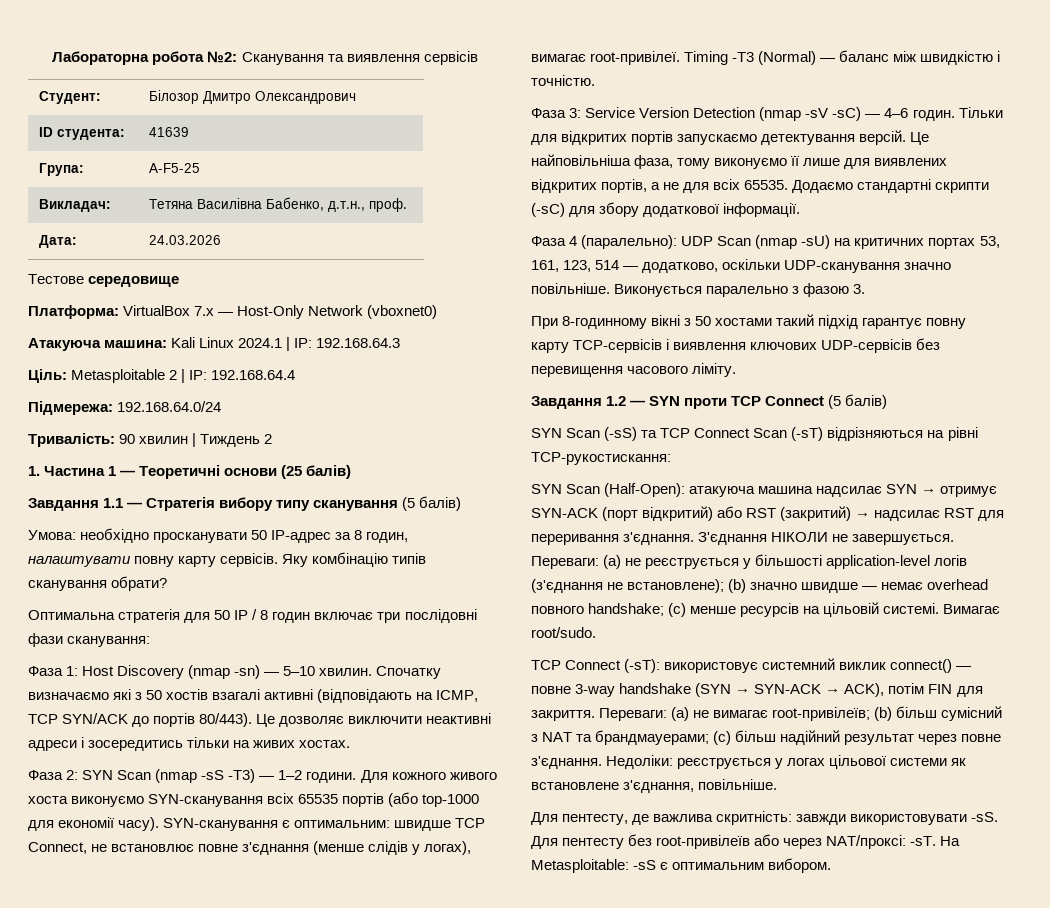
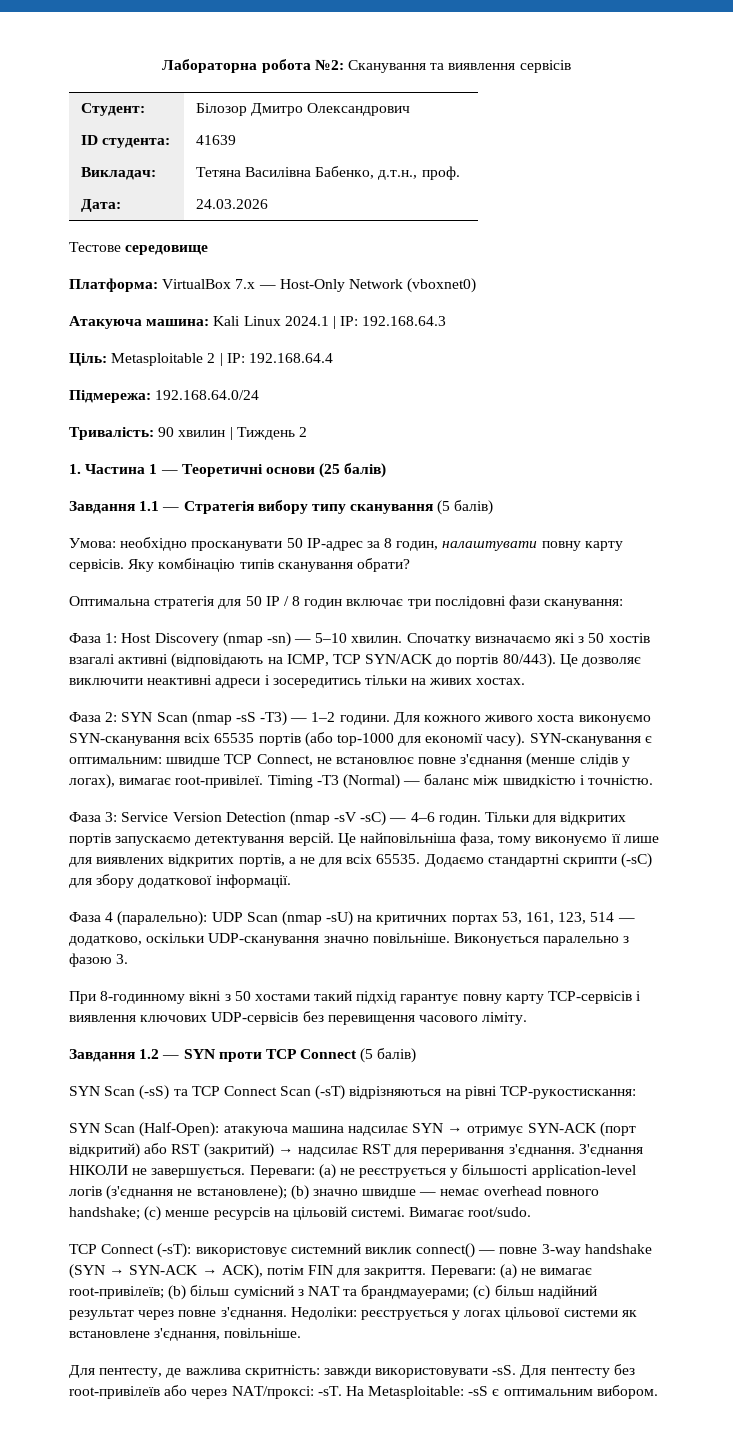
- Група: | A-F5-25

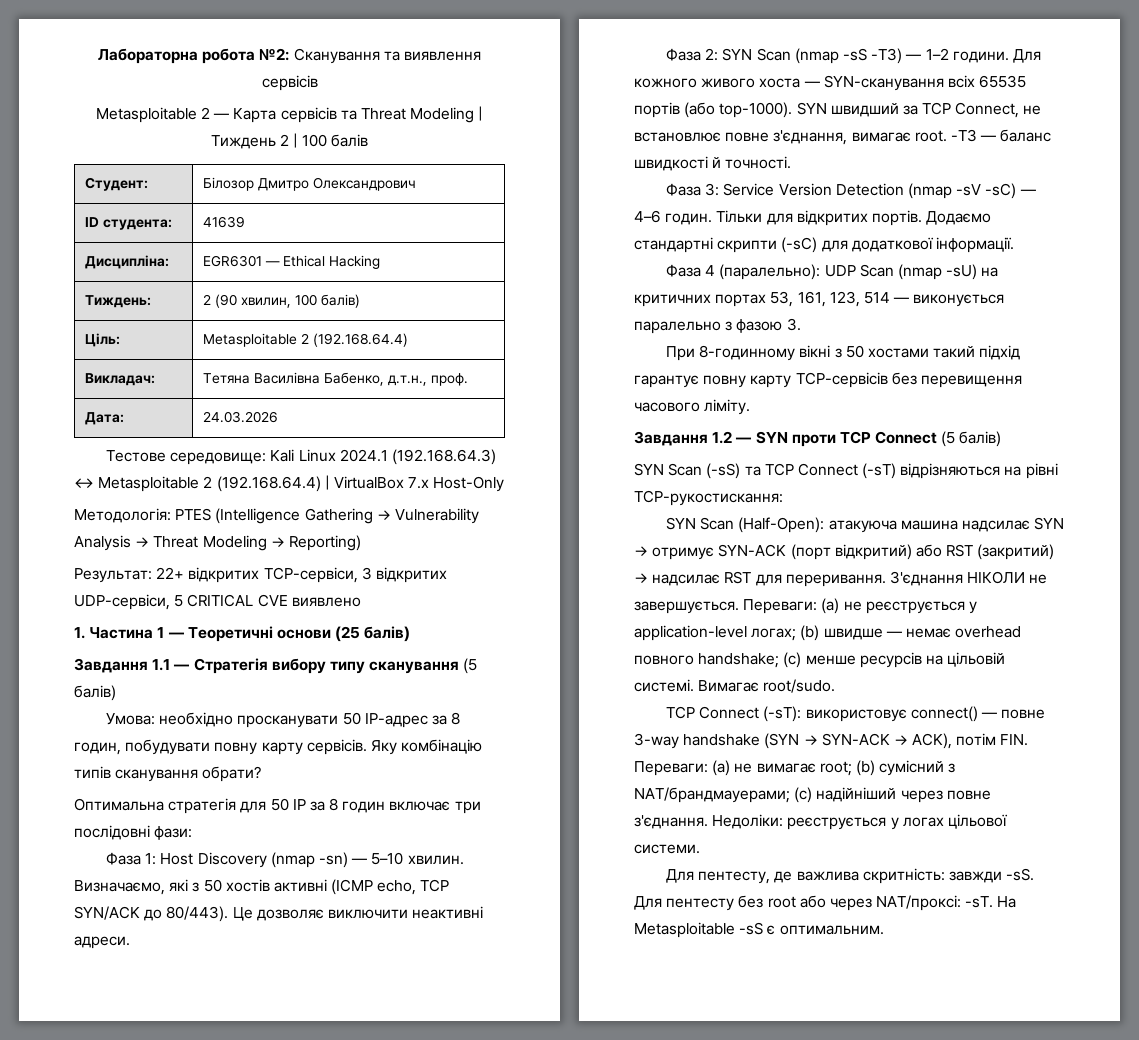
+ Metasploitable 2 — Карта сервісів та Threat Modeling | Тиждень 2 | 100 балів
+ Дисципліна: | EGR6301 — Ethical Hacking
+ Тиждень: | 2 (90 хвилин, 100 балів)
+ Ціль: | Metasploitable 2 (192.168.64.4)
- Тестове середовище
- Платформа: VirtualBox 7.x — Host-Only Network (vboxnet0)
- Атакуюча машина: Kali Linux 2024.1 | IP: 192.168.64.3
- Ціль: Metasploitable 2 | IP: 192.168.64.4
- Підмережа: 192.168.64.0/24
- Тривалість: 90 хвилин | Тиждень 2
+ Тестове середовище: Kali Linux 2024.1 (192.168.64.3) ↔ Metasploitable 2 (192.168.64.4) | VirtualBox 7.x Host-Only
+ Методологія: PTES (Intelligence Gathering → Vulnerability Analysis → Threat Modeling → Reporting)
+ Результат: 22+ відкритих TCP-сервіси, 3 відкритих UDP-сервіси, 5 CRITICAL CVE виявлено
- Умова: необхідно просканувати 50 IP-адрес за 8 годин, налаштувати повну карту сервісів.
+ Умова: необхідно просканувати 50 IP-адрес за 8 годин, побудувати повну карту сервісів.
- Оптимальна стратегія для 50 IP / 8 годин включає три послідовні фази сканування:
+ Оптимальна стратегія для 50 IP за 8 годин включає три послідовні фази:
- Спочатку визначаємо які з 50 хостів взагалі активні (відповідають на ICMP, TCP SYN/ACK до портів 80/443).
+ Визначаємо, які з 50 хостів активні (ICMP echo, TCP SYN/ACK до 80/443).
- Це дозволяє виключити неактивні адреси і зосередитись тільки на живих хостах.
+ Це дозволяє виключити неактивні адреси.
- Для кожного живого хоста виконуємо SYN-сканування всіх 65535 портів (або top-1000 для економії часу). SYN-сканування є оптимальним: швидше TCP Connect, не встановлює повне з'єднання (менше слідів у логах), вимагає root-привілеї. Timing -T3 (Normal) — баланс між швидкістю і точністю.
+ Для кожного живого хоста — SYN-сканування всіх 65535 портів (або top-1000). SYN швидший за TCP Connect, не встановлює повне з'єднання, вимагає root. -T3 — баланс швидкості й точності.
- Тільки для відкритих портів запускаємо детектування версій. Це найповільніша фаза, тому виконуємо її лише для виявлених відкритих портів, а не для всіх 65535.
+ Тільки для відкритих портів.
- Додаємо стандартні скрипти (-sC) для збору додаткової інформації.
+ Додаємо стандартні скрипти (-sC) для додаткової інформації.
- Фаза 4 (паралельно): UDP Scan (nmap -sU) на критичних портах 53, 161, 123, 514 — додатково, оскільки UDP-сканування значно повільніше. Виконується паралельно з фазою 3.
+ Фаза 4 (паралельно): UDP Scan (nmap -sU) на критичних портах 53, 161, 123, 514 — виконується паралельно з фазою 3.
- При 8-годинному вікні з 50 хостами такий підхід гарантує повну карту TCP-сервісів і виявлення ключових UDP-сервісів без перевищення часового ліміту.
+ При 8-годинному вікні з 50 хостами такий підхід гарантує повну карту TCP-сервісів без перевищення часового ліміту.
- SYN Scan (-sS) та TCP Connect Scan (-sT) відрізняються на рівні TCP-рукостискання:
+ SYN Scan (-sS) та TCP Connect (-sT) відрізняються на рівні TCP-рукостискання:
- SYN Scan (Half-Open): атакуюча машина надсилає SYN → отримує SYN-ACK (порт відкритий) або RST (закритий) → надсилає RST для переривання з'єднання.
+ SYN Scan (Half-Open): атакуюча машина надсилає SYN → отримує SYN-ACK (порт відкритий) або RST (закритий) → надсилає RST для переривання.
- Переваги: (a) не реєструється у більшості application-level логів (з'єднання не встановлене); (b) значно швидше — немає overhead повного handshake; (c) менше ресурсів на цільовій системі.
+ Переваги: (a) не реєструється у application-level логах; (b) швидше — немає overhead повного handshake; (c) менше ресурсів на цільовій системі.
- TCP Connect (-sT): використовує системний виклик connect() — повне 3-way handshake (SYN → SYN-ACK → ACK), потім FIN для закриття. Переваги: (a) не вимагає root-привілеїв; (b) більш сумісний з NAT та брандмауерами; (c) більш надійний результат через повне з'єднання.
+ TCP Connect (-sT): використовує connect() — повне 3-way handshake (SYN → SYN-ACK → ACK), потім FIN. Переваги: (a) не вимагає root; (b) сумісний з NAT/брандмауерами; (c) надійніший через повне з'єднання.
- Недоліки: реєструється у логах цільової системи як встановлене з'єднання, повільніше.
+ Недоліки: реєструється у логах цільової системи.
- Для пентесту, де важлива скритність: завжди використовувати -sS.
+ Для пентесту, де важлива скритність: завжди -sS.
- Для пентесту без root-привілеїв або через NAT/проксі: -sT.
+ Для пентесту без root або через NAT/проксі: -sT.
- На Metasploitable: -sS є оптимальним вибором.
+ На Metasploitable -sS є оптимальним.

